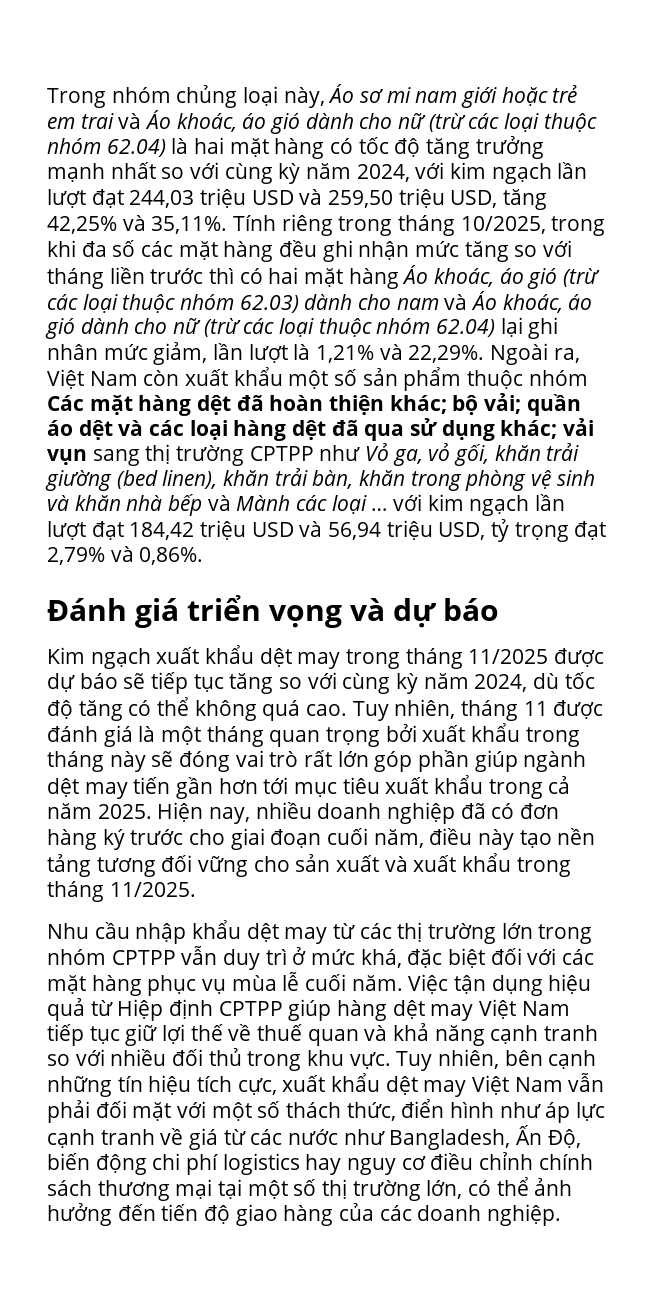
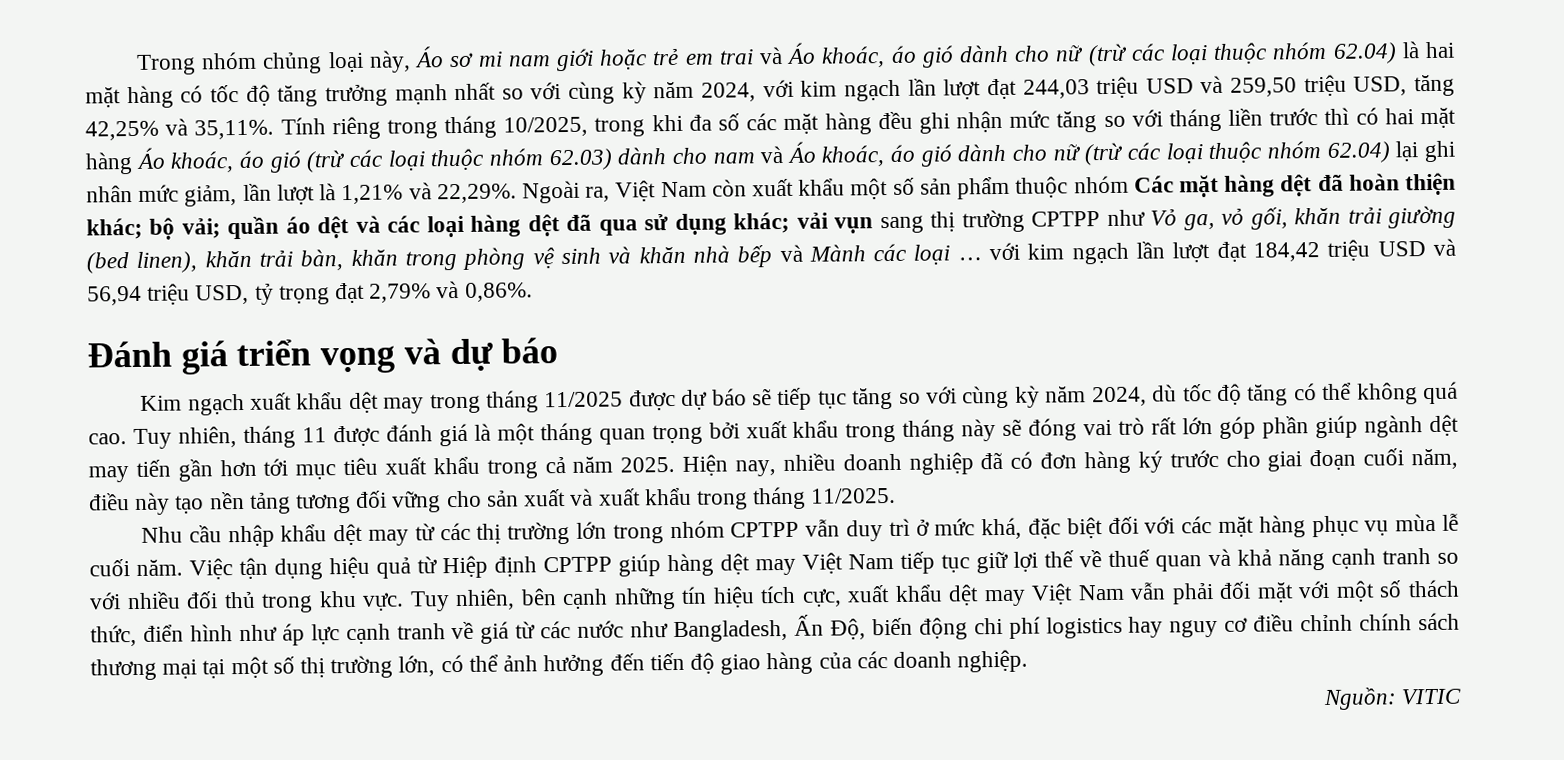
+ Nguồn: VITIC

